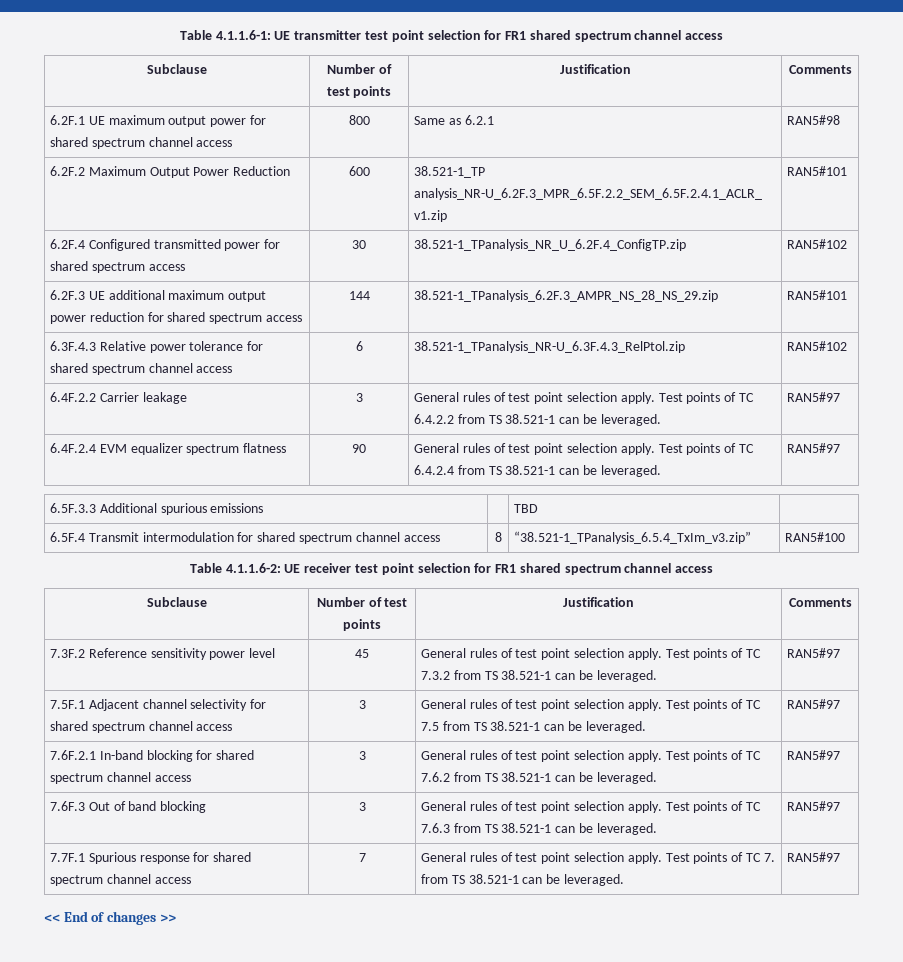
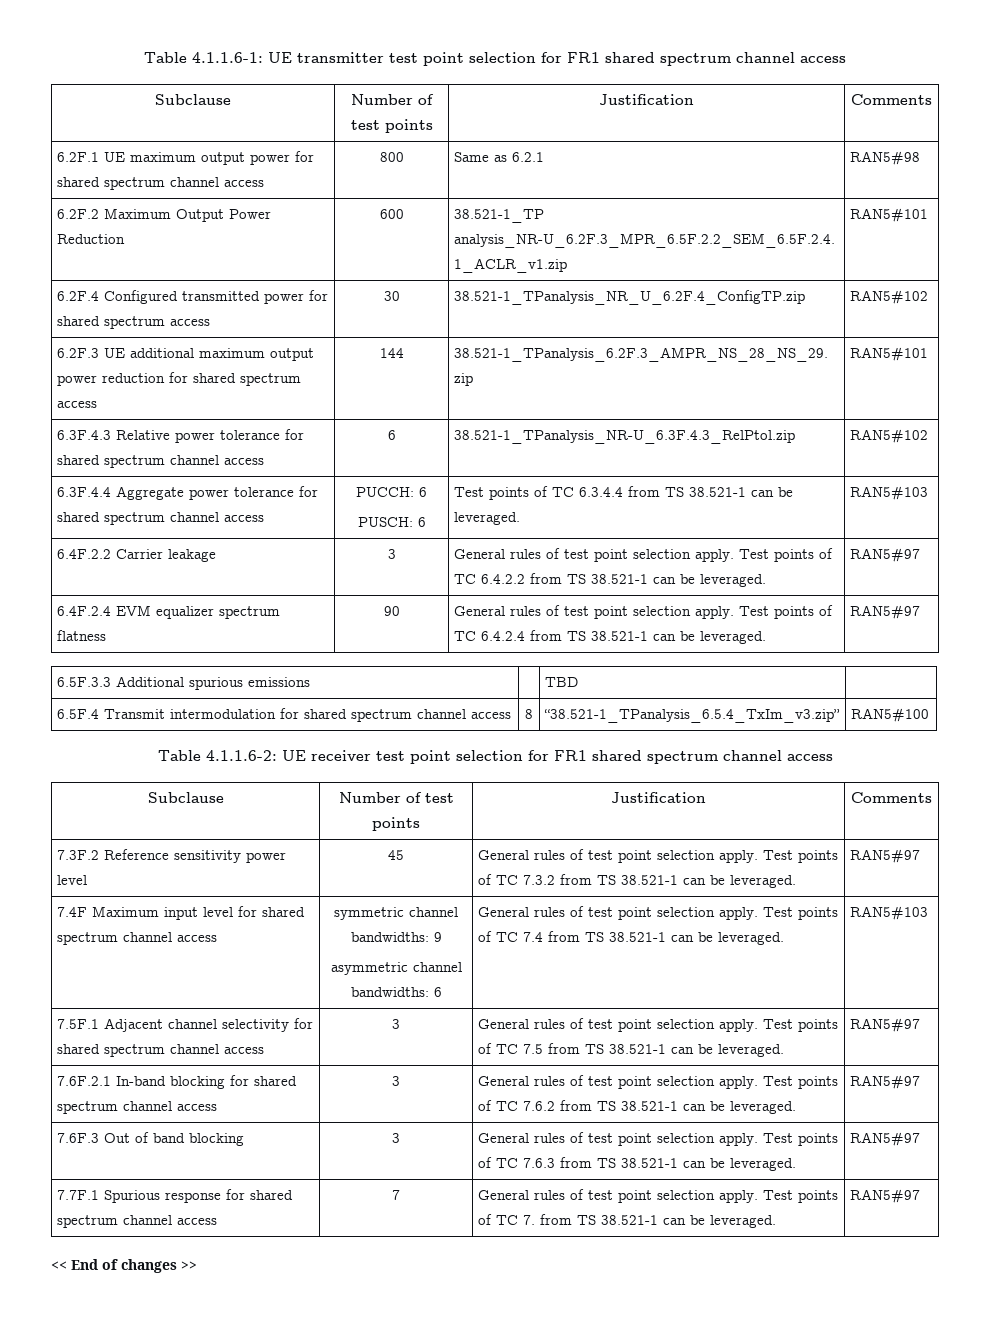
+ 6.3F.4.4 Aggregate power tolerance for shared spectrum channel access | PUCCH: 6
+ PUSCH: 6 | Test points of TC 6.3.4.4 from TS 38.521-1 can be leveraged. | RAN5#103
+ 7.4F Maximum input level for shared spectrum channel access | symmetric channel bandwidths: 9
+ asymmetric channel bandwidths: 6 | General rules of test point selection apply. Test points of TC 7.4 from TS 38.521-1 can be leveraged. | RAN5#103

